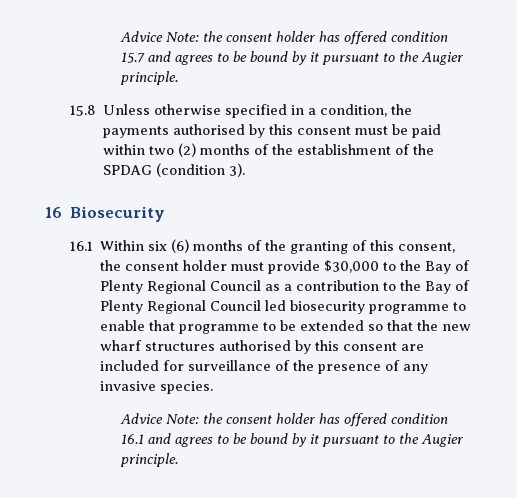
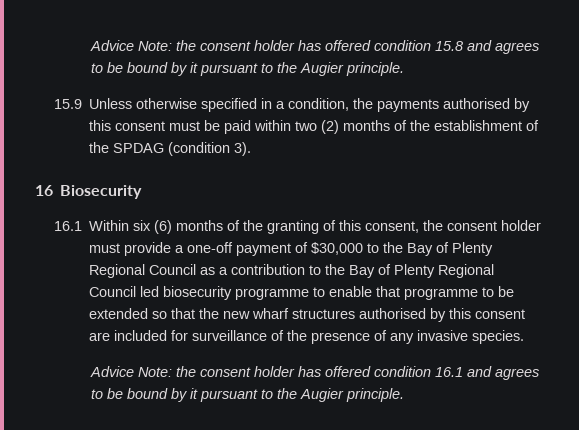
- Advice Note: the consent holder has offered condition 15.7 and agrees to be bound by it pursuant to the Augier principle.
+ Advice Note: the consent holder has offered condition 15.8 and agrees to be bound by it pursuant to the Augier principle.
- 15.8 Unless otherwise specified in a condition, the payments authorised by this consent must be paid within two (2) months of the establishment of the SPDAG (condition 3).
+ 15.9 Unless otherwise specified in a condition, the payments authorised by this consent must be paid within two (2) months of the establishment of the SPDAG (condition 3).
- 16.1 Within six (6) months of the granting of this consent, the consent holder must provide $30,000 to the Bay of Plenty Regional Council as a contribution to the Bay of Plenty Regional Council led biosecurity programme to enable that programme to be extended so that the new wharf structures authorised by this consent are included for surveillance of the presence of any invasive species.
+ 16.1 Within six (6) months of the granting of this consent, the consent holder must provide a one-off payment of $30,000 to the Bay of Plenty Regional Council as a contribution to the Bay of Plenty Regional Council led biosecurity programme to enable that programme to be extended so that the new wharf structures authorised by this consent are included for surveillance of the presence of any invasive species.

